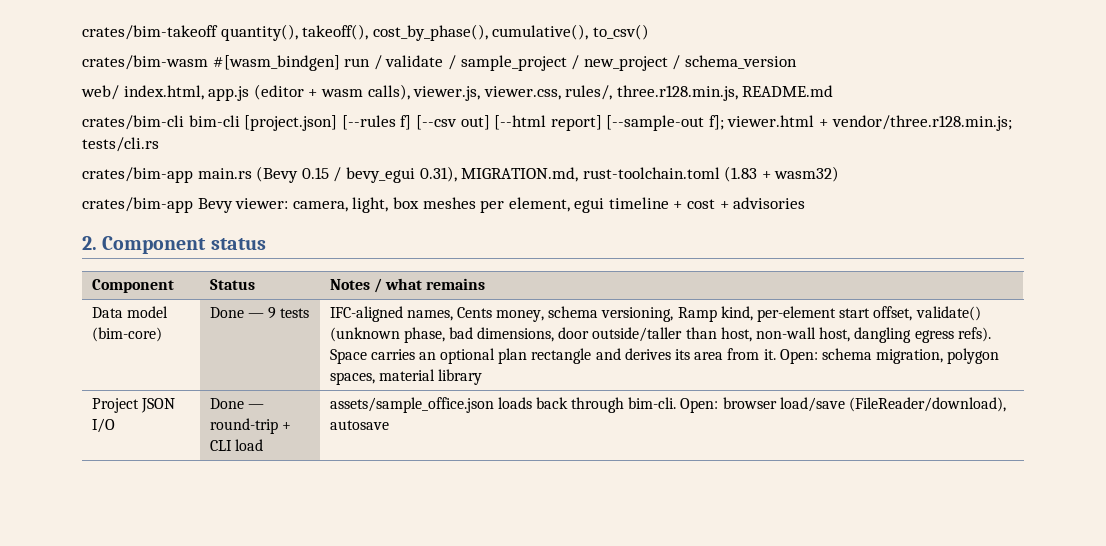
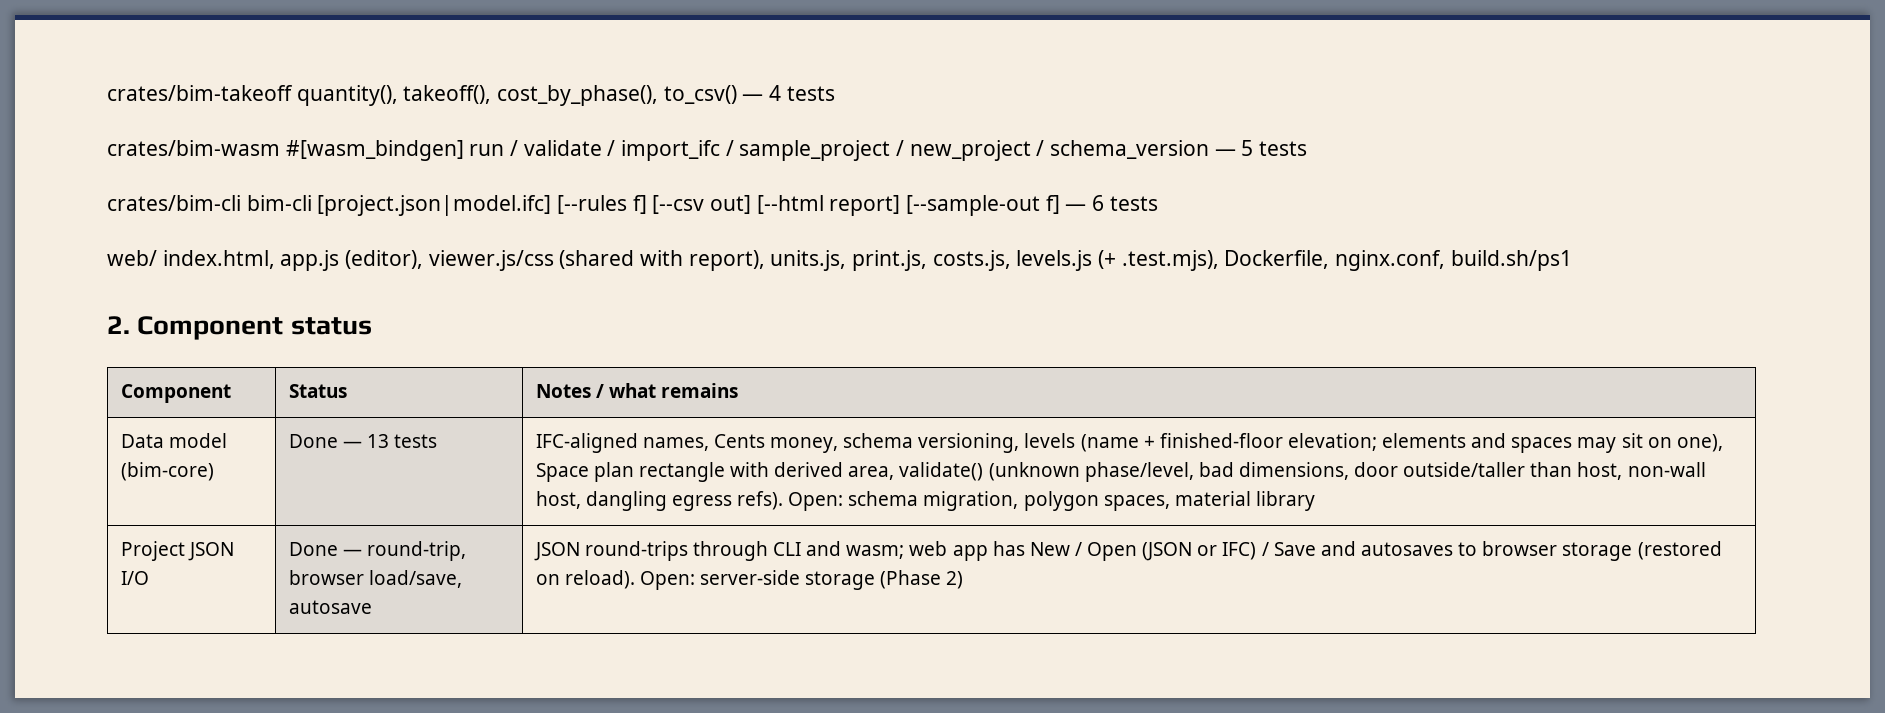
- crates/bim-takeoff quantity(), takeoff(), cost_by_phase(), cumulative(), to_csv()
+ crates/bim-takeoff quantity(), takeoff(), cost_by_phase(), to_csv() — 4 tests
- crates/bim-wasm #[wasm_bindgen] run / validate / sample_project / new_project / schema_version
- web/ index.html, app.js (editor + wasm calls), viewer.js, viewer.css, rules/, three.r128.min.js, README.md
+ crates/bim-wasm #[wasm_bindgen] run / validate / import_ifc / sample_project / new_project / schema_version — 5 tests
- crates/bim-cli bim-cli [project.json] [--rules f] [--csv out] [--html report] [--sample-out f]; viewer.html + vendor/three.r128.min.js; tests/cli.rs
- crates/bim-app main.rs (Bevy 0.15 / bevy_egui 0.31), MIGRATION.md, rust-toolchain.toml (1.83 + wasm32)
- crates/bim-app Bevy viewer: camera, light, box meshes per element, egui timeline + cost + advisories
+ crates/bim-cli bim-cli [project.json|model.ifc] [--rules f] [--csv out] [--html report] [--sample-out f] — 6 tests
+ web/ index.html, app.js (editor), viewer.js/css (shared with report), units.js, print.js, costs.js, levels.js (+ .test.mjs), Dockerfile, nginx.conf, build.sh/ps1
- Done — 9 tests
+ Done — 13 tests
- IFC-aligned names, Cents money, schema versioning, Ramp kind, per-element start offset, validate() (unknown phase, bad dimensions, door outside/taller than host, non-wall host, dangling egress refs).
+ IFC-aligned names, Cents money, schema versioning, levels (name + finished-floor elevation; elements and spaces may sit on one), Space plan rectangle with derived area, validate() (unknown phase/level, bad dimensions, door outside/taller than host, non-wall host, dangling egress refs).
- Space carries an optional plan rectangle and derives its area from it.
- Project JSON I/O | Done — round-trip + CLI load | assets/sample_office.json loads back through bim-cli. Open: browser load/save (FileReader/download), autosave
+ Project JSON I/O | Done — round-trip, browser load/save, autosave | JSON round-trips through CLI and wasm; web app has New / Open (JSON or IFC) / Save and autosaves to browser storage (restored on reload). Open: server-side storage (Phase 2)

